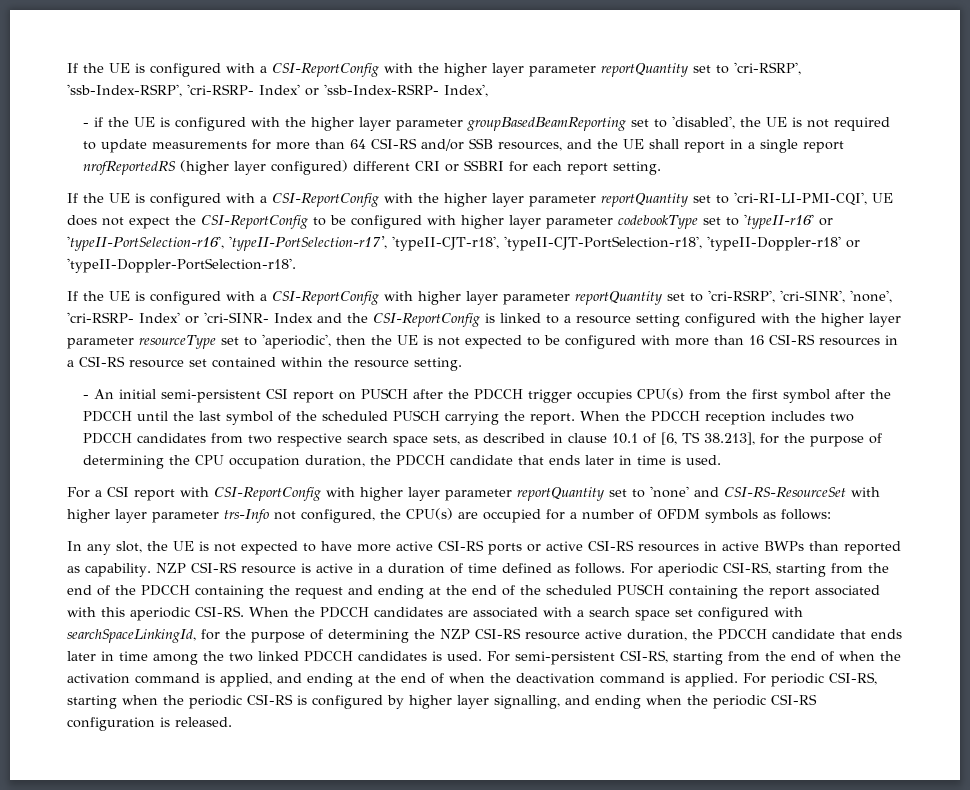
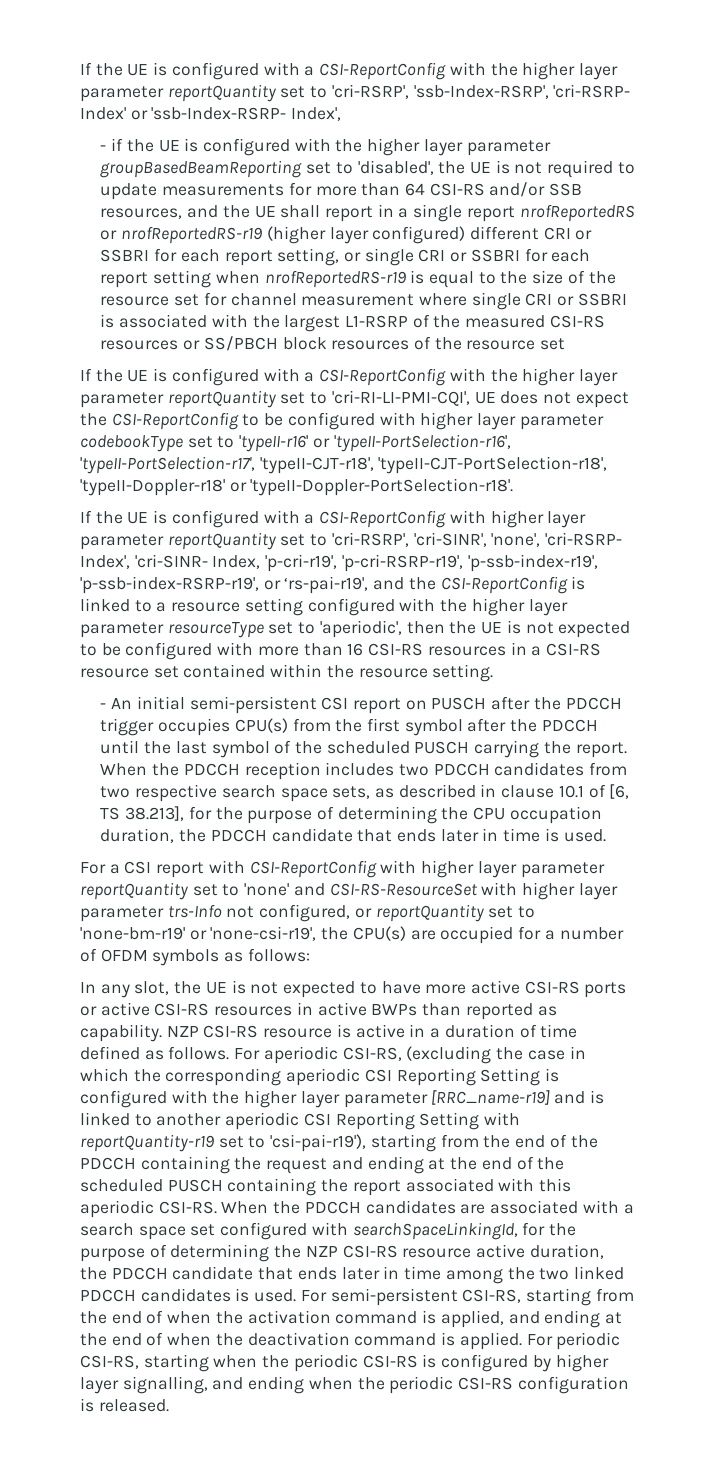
- - if the UE is configured with the higher layer parameter groupBasedBeamReporting set to 'disabled', the UE is not required to update measurements for more than 64 CSI-RS and/or SSB resources, and the UE shall report in a single report nrofReportedRS (higher layer configured) different CRI or SSBRI for each report setting.
+ - if the UE is configured with the higher layer parameter groupBasedBeamReporting set to 'disabled', the UE is not required to update measurements for more than 64 CSI-RS and/or SSB resources, and the UE shall report in a single report nrofReportedRS or nrofReportedRS-r19 (higher layer configured) different CRI or SSBRI for each report setting, or single CRI or SSBRI for each report setting when nrofReportedRS-r19 is equal to the size of the resource set for channel measurement where single CRI or SSBRI is associated with the largest L1-RSRP of the measured CSI-RS resources or SS/PBCH block resources of the resource set
- If the UE is configured with a CSI-ReportConfig with higher layer parameter reportQuantity set to 'cri-RSRP', 'cri-SINR', 'none', 'cri-RSRP- Index' or 'cri-SINR- Index and the CSI-ReportConfig is linked to a resource setting configured with the higher layer parameter resourceType set to 'aperiodic', then the UE is not expected to be configured with more than 16 CSI-RS resources in a CSI-RS resource set contained within the resource setting.
+ If the UE is configured with a CSI-ReportConfig with higher layer parameter reportQuantity set to 'cri-RSRP', 'cri-SINR', 'none', 'cri-RSRP- Index', 'cri-SINR- Index, 'p-cri-r19', 'p-cri-RSRP-r19', 'p-ssb-index-r19', 'p-ssb-index-RSRP-r19', or ‘rs-pai-r19', and the CSI-ReportConfig is linked to a resource setting configured with the higher layer parameter resourceType set to 'aperiodic', then the UE is not expected to be configured with more than 16 CSI-RS resources in a CSI-RS resource set contained within the resource setting.
- For a CSI report with CSI-ReportConfig with higher layer parameter reportQuantity set to 'none' and CSI-RS-ResourceSet with higher layer parameter trs-Info not configured, the CPU(s) are occupied for a number of OFDM symbols as follows:
+ For a CSI report with CSI-ReportConfig with higher layer parameter reportQuantity set to 'none' and CSI-RS-ResourceSet with higher layer parameter trs-Info not configured, or reportQuantity set to 'none-bm-r19' or 'none-csi-r19', the CPU(s) are occupied for a number of OFDM symbols as follows:
- For aperiodic CSI-RS, starting from the end of the PDCCH containing the request and ending at the end of the scheduled PUSCH containing the report associated with this aperiodic CSI-RS.
+ For aperiodic CSI-RS, (excluding the case in which the corresponding aperiodic CSI Reporting Setting is configured with the higher layer parameter [RRC_name-r19] and is linked to another aperiodic CSI Reporting Setting with reportQuantity-r19 set to 'csi-pai-r19'), starting from the end of the PDCCH containing the request and ending at the end of the scheduled PUSCH containing the report associated with this aperiodic CSI-RS.

